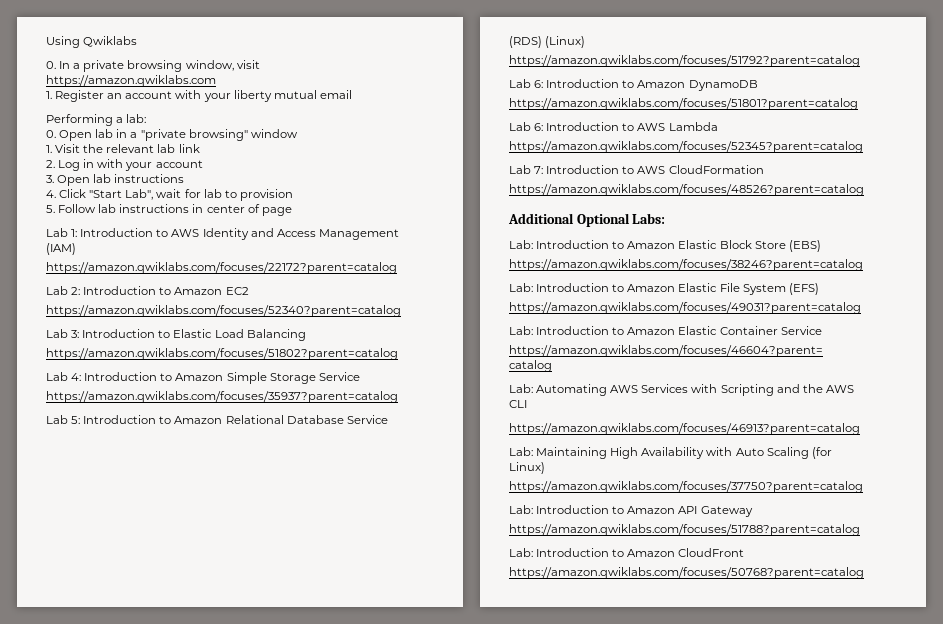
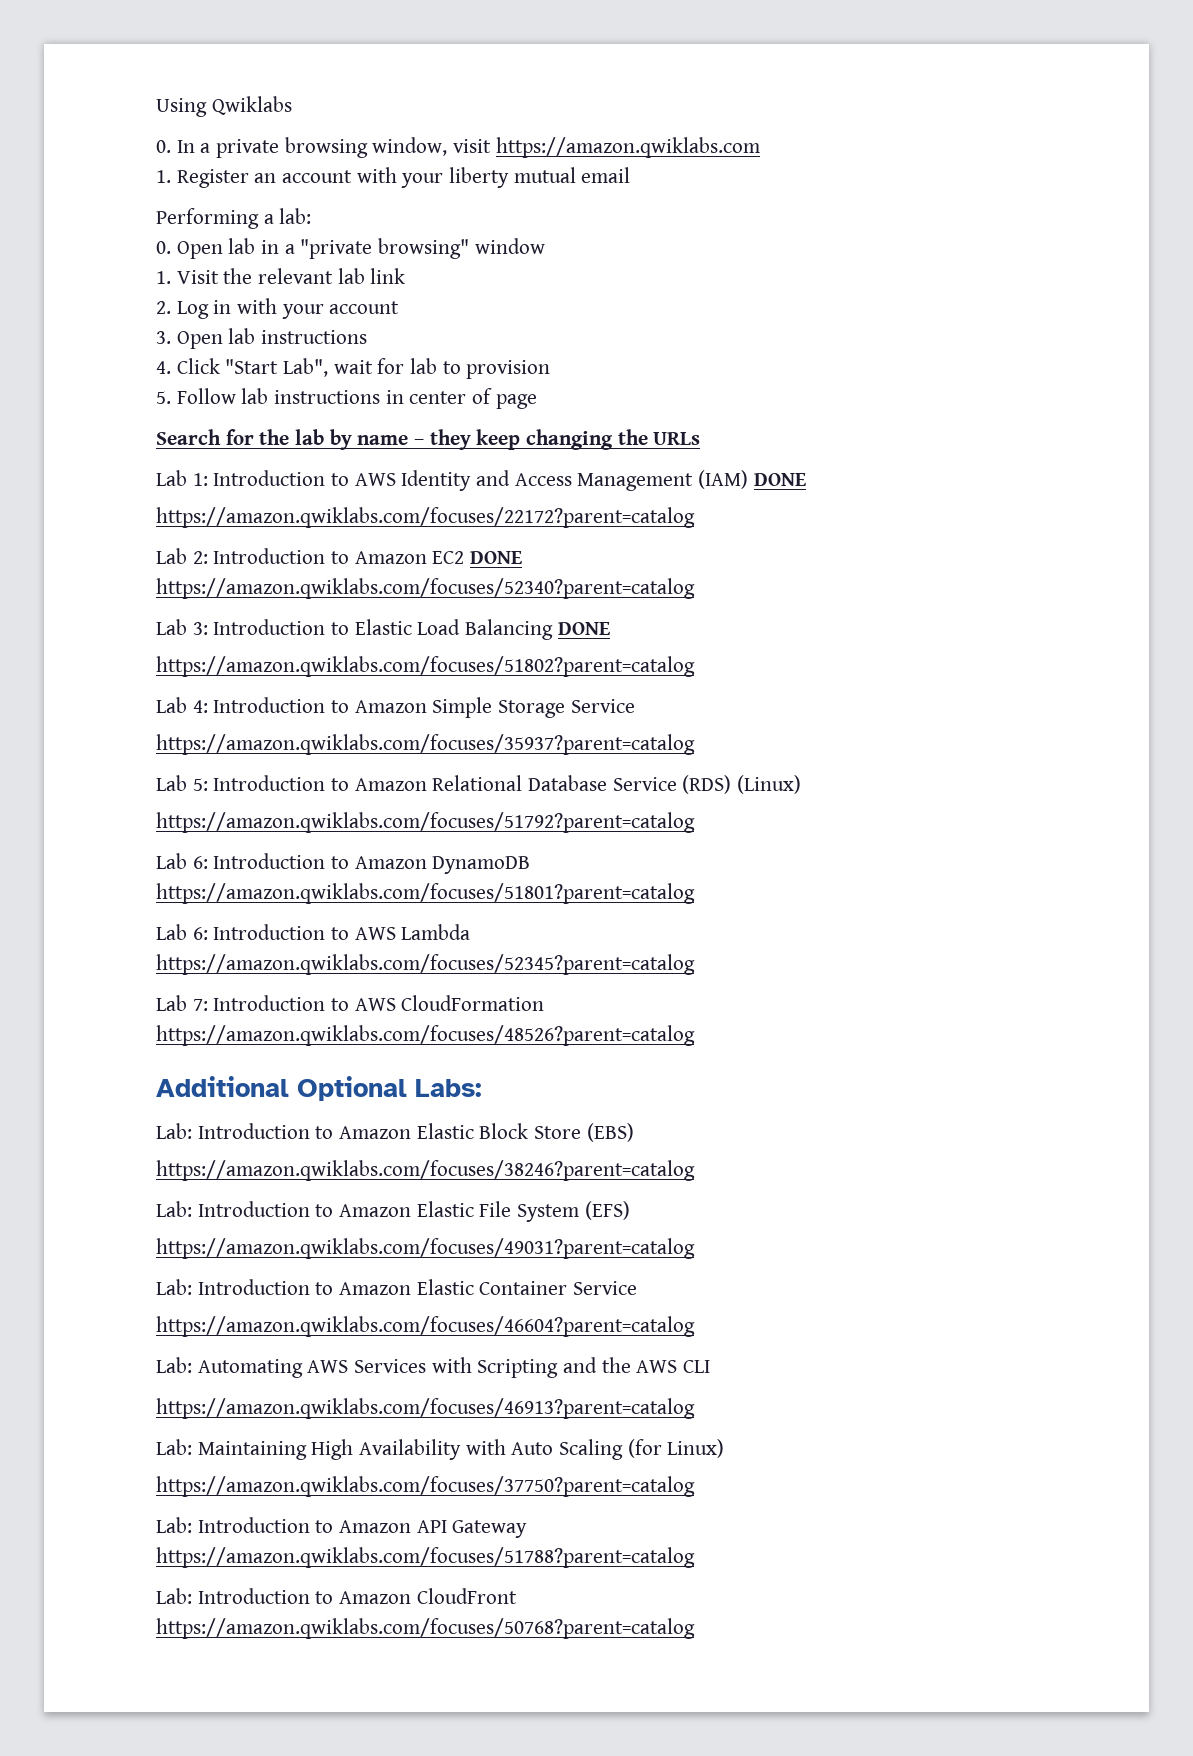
+ Search for the lab by name – they keep changing the URLs
- Lab 1: Introduction to AWS Identity and Access Management (IAM)
+ Lab 1: Introduction to AWS Identity and Access Management (IAM) DONE
- Lab 2: Introduction to Amazon EC2
+ Lab 2: Introduction to Amazon EC2 DONE
- Lab 3: Introduction to Elastic Load Balancing
+ Lab 3: Introduction to Elastic Load Balancing DONE

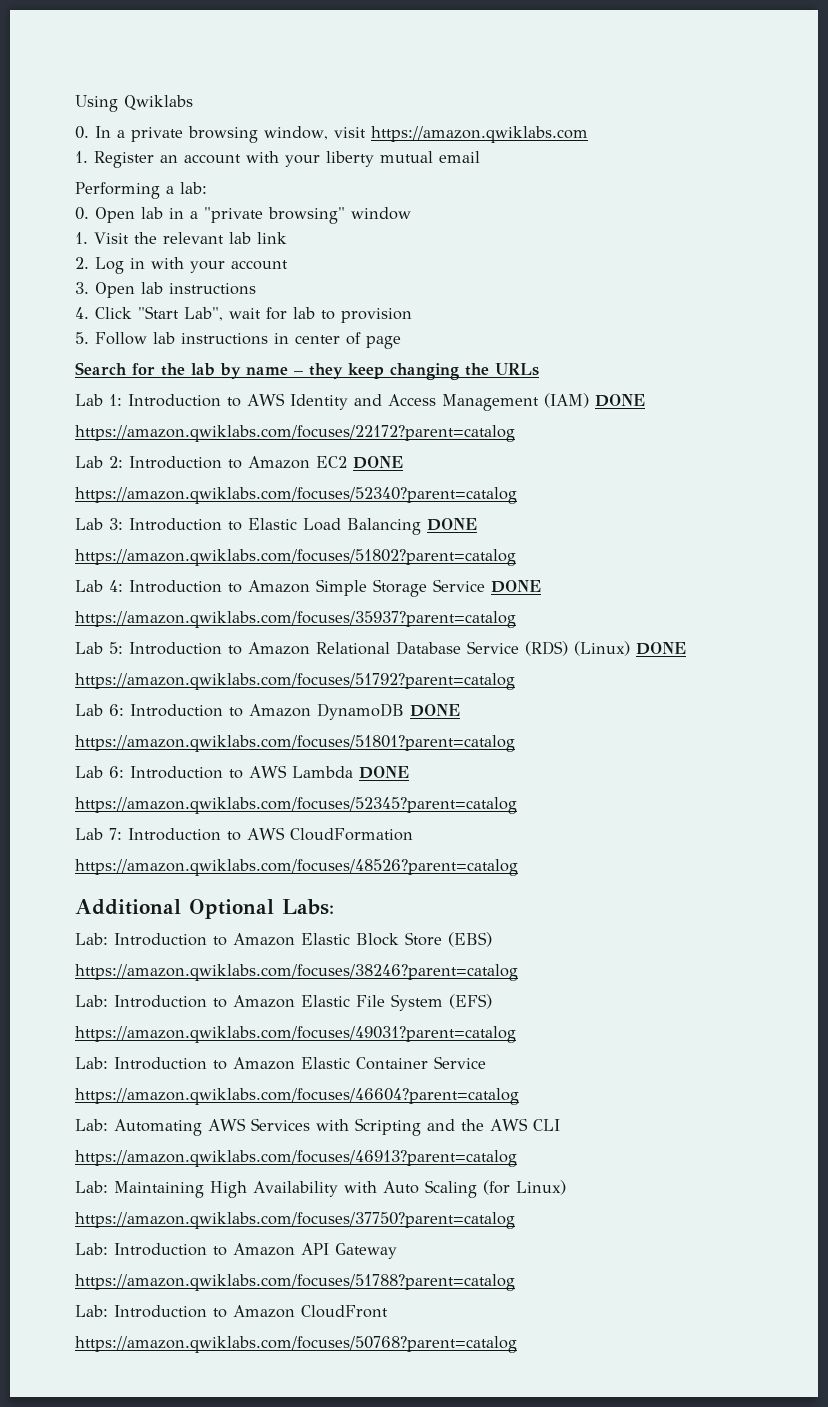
- Lab 4: Introduction to Amazon Simple Storage Service
+ Lab 4: Introduction to Amazon Simple Storage Service DONE
- Lab 5: Introduction to Amazon Relational Database Service (RDS) (Linux)
+ Lab 5: Introduction to Amazon Relational Database Service (RDS) (Linux) DONE
- Lab 6: Introduction to Amazon DynamoDB
+ Lab 6: Introduction to Amazon DynamoDB DONE
- Lab 6: Introduction to AWS Lambda
+ Lab 6: Introduction to AWS Lambda DONE

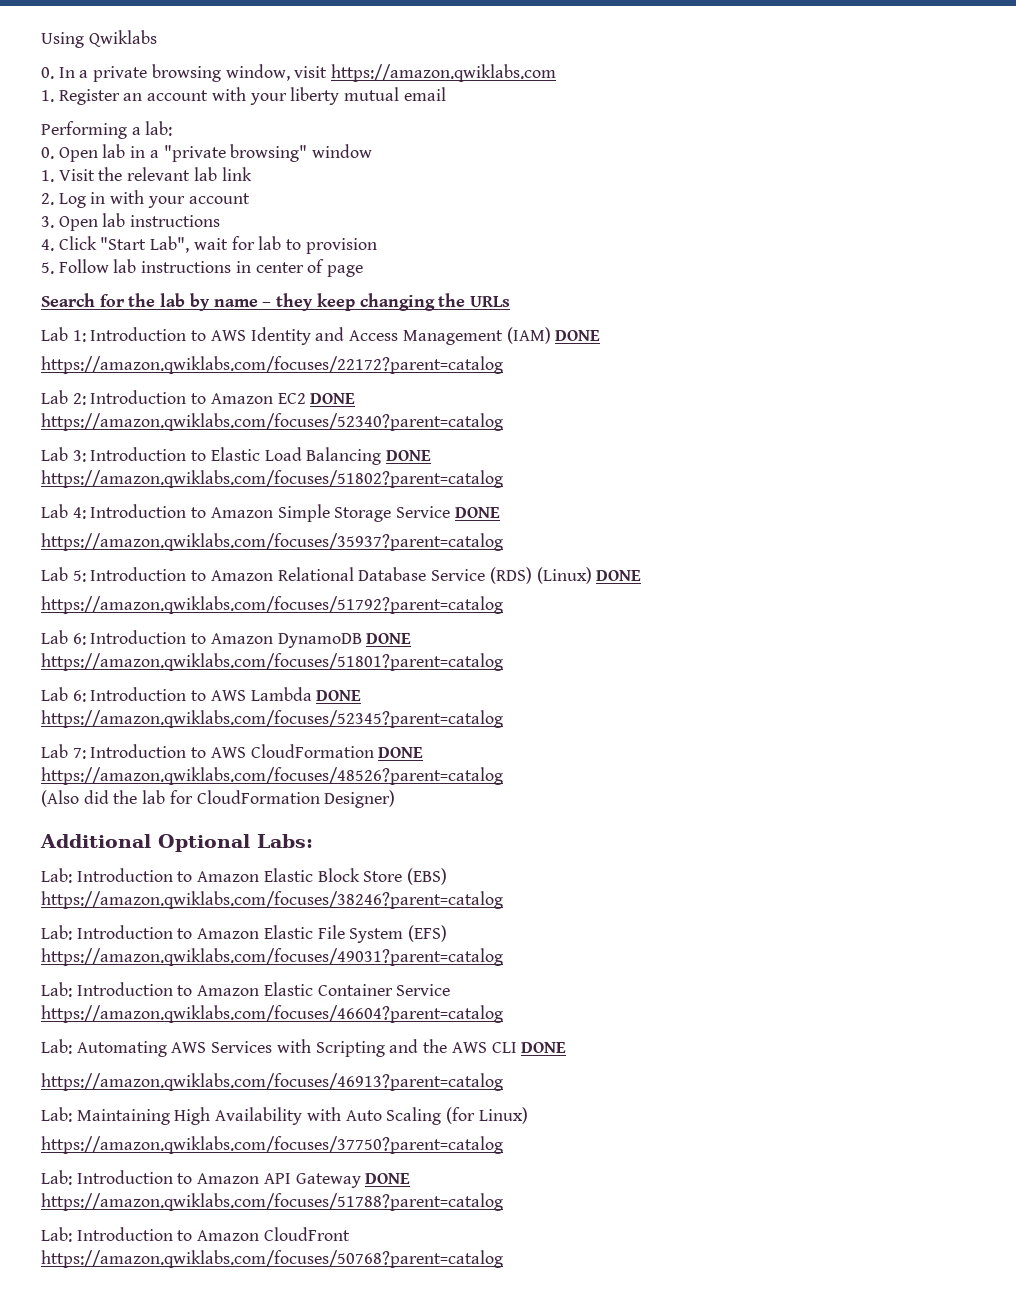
- Lab 7: Introduction to AWS CloudFormation
+ Lab 7: Introduction to AWS CloudFormation DONE
+ (Also did the lab for CloudFormation Designer)
- Lab: Automating AWS Services with Scripting and the AWS CLI
+ Lab: Automating AWS Services with Scripting and the AWS CLI DONE
- Lab: Introduction to Amazon API Gateway
+ Lab: Introduction to Amazon API Gateway DONE

